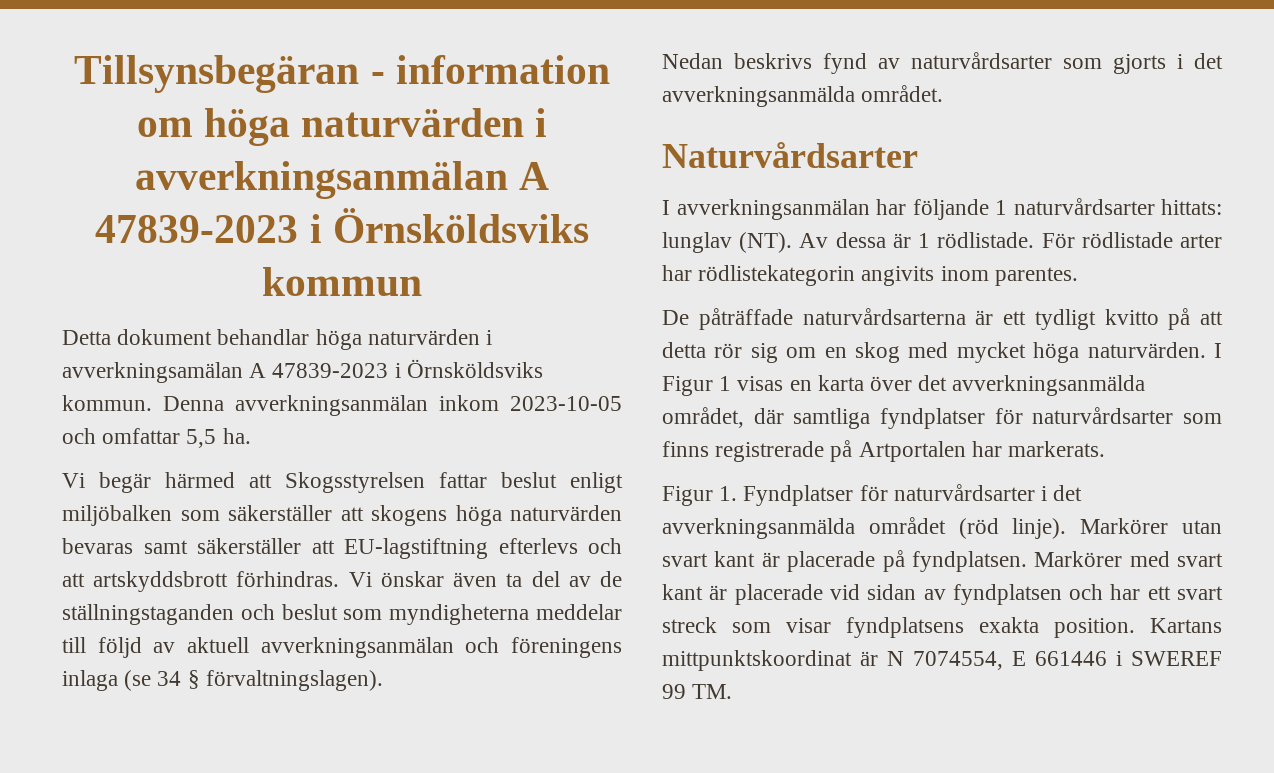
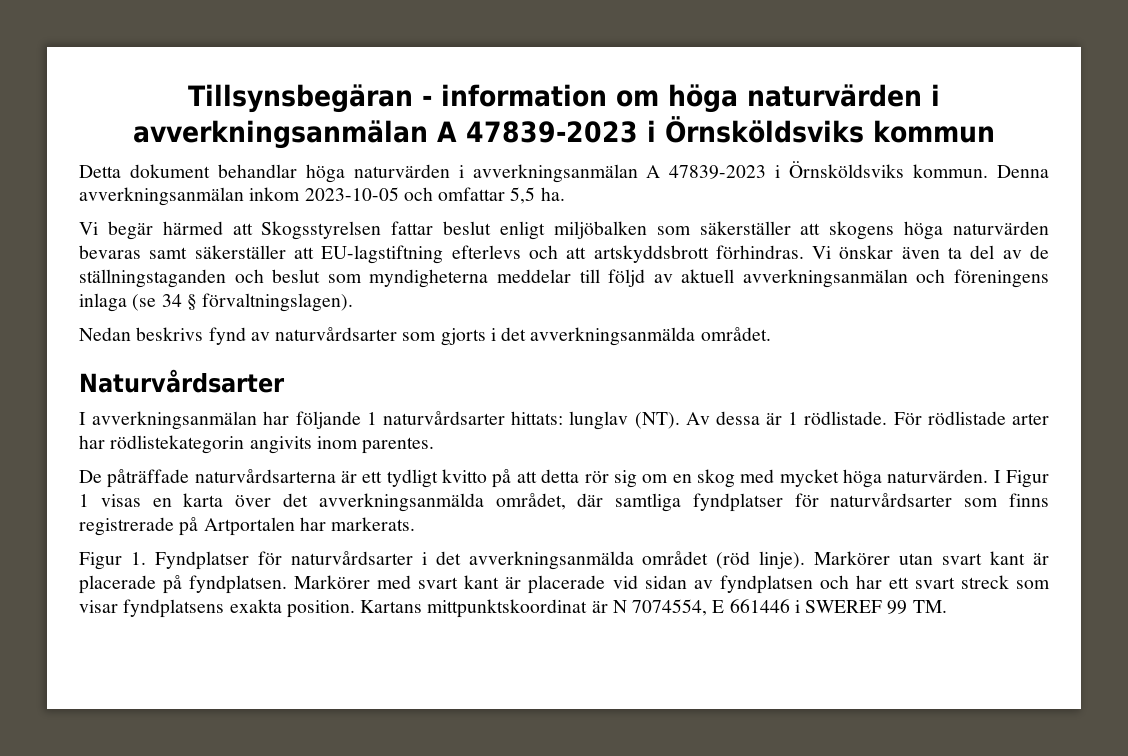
- Detta dokument behandlar höga naturvärden i avverkningsamälan A 47839-2023 i Örnsköldsviks kommun.
+ Detta dokument behandlar höga naturvärden i avverkningsanmälan A 47839-2023 i Örnsköldsviks kommun.

